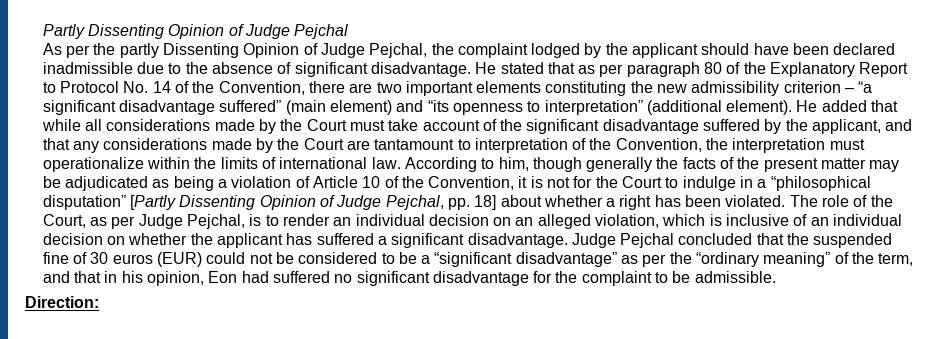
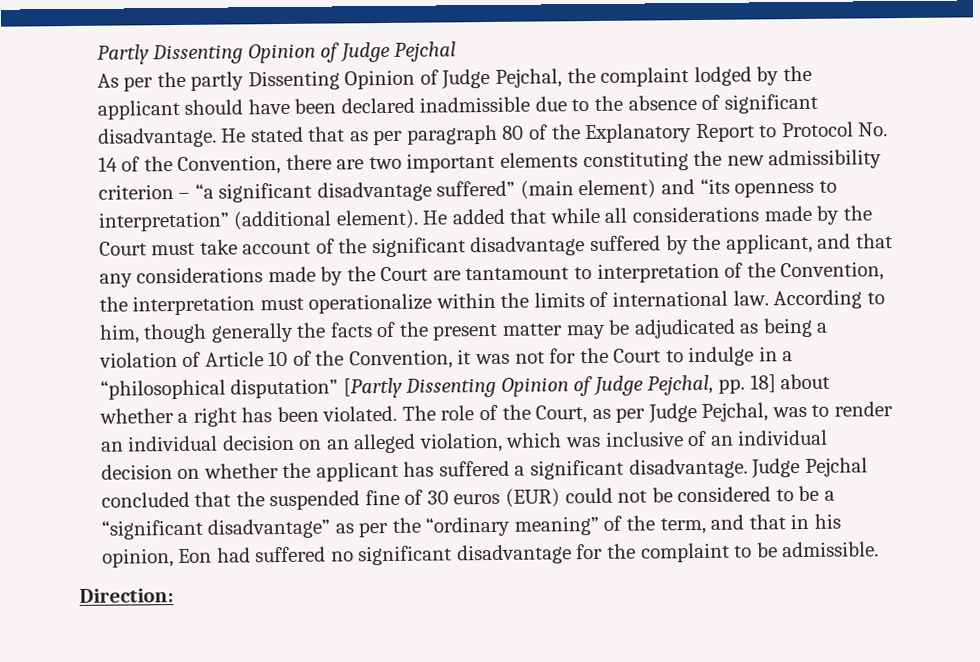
- According to him, though generally the facts of the present matter may be adjudicated as being a violation of Article 10 of the Convention, it is not for the Court to indulge in a “philosophical disputation” [Partly Dissenting Opinion of Judge Pejchal, pp. 18] about whether a right has been violated.
+ According to him, though generally the facts of the present matter may be adjudicated as being a violation of Article 10 of the Convention, it was not for the Court to indulge in a “philosophical disputation” [Partly Dissenting Opinion of Judge Pejchal, pp. 18] about whether a right has been violated.
- The role of the Court, as per Judge Pejchal, is to render an individual decision on an alleged violation, which is inclusive of an individual decision on whether the applicant has suffered a significant disadvantage.
+ The role of the Court, as per Judge Pejchal, was to render an individual decision on an alleged violation, which was inclusive of an individual decision on whether the applicant has suffered a significant disadvantage.

